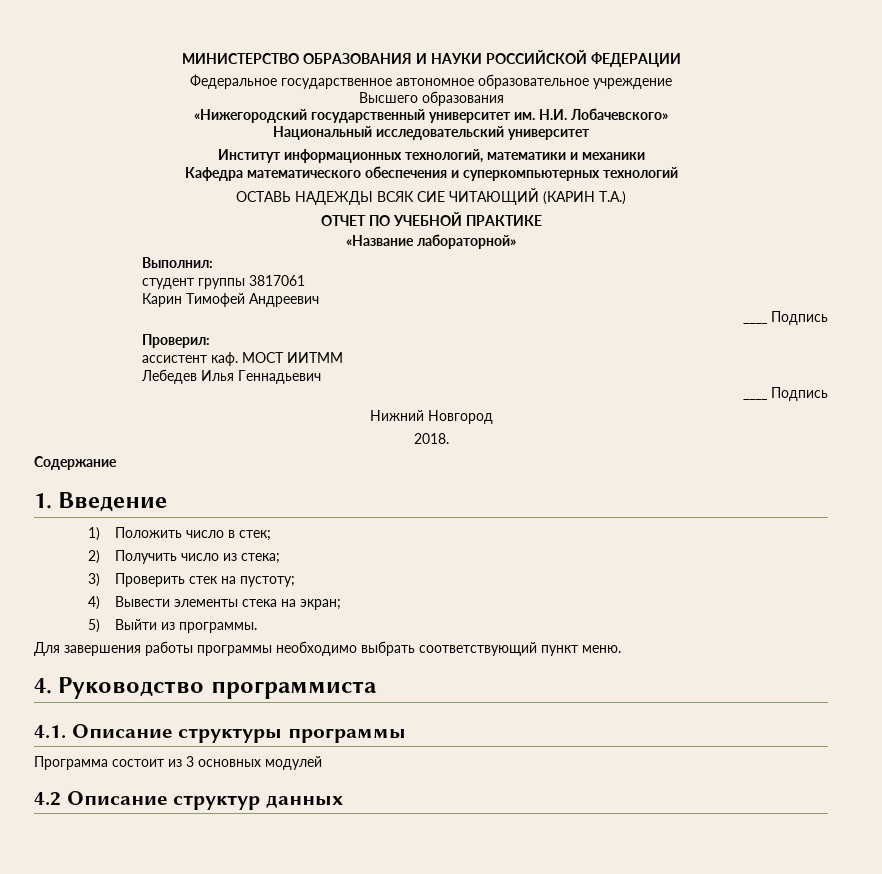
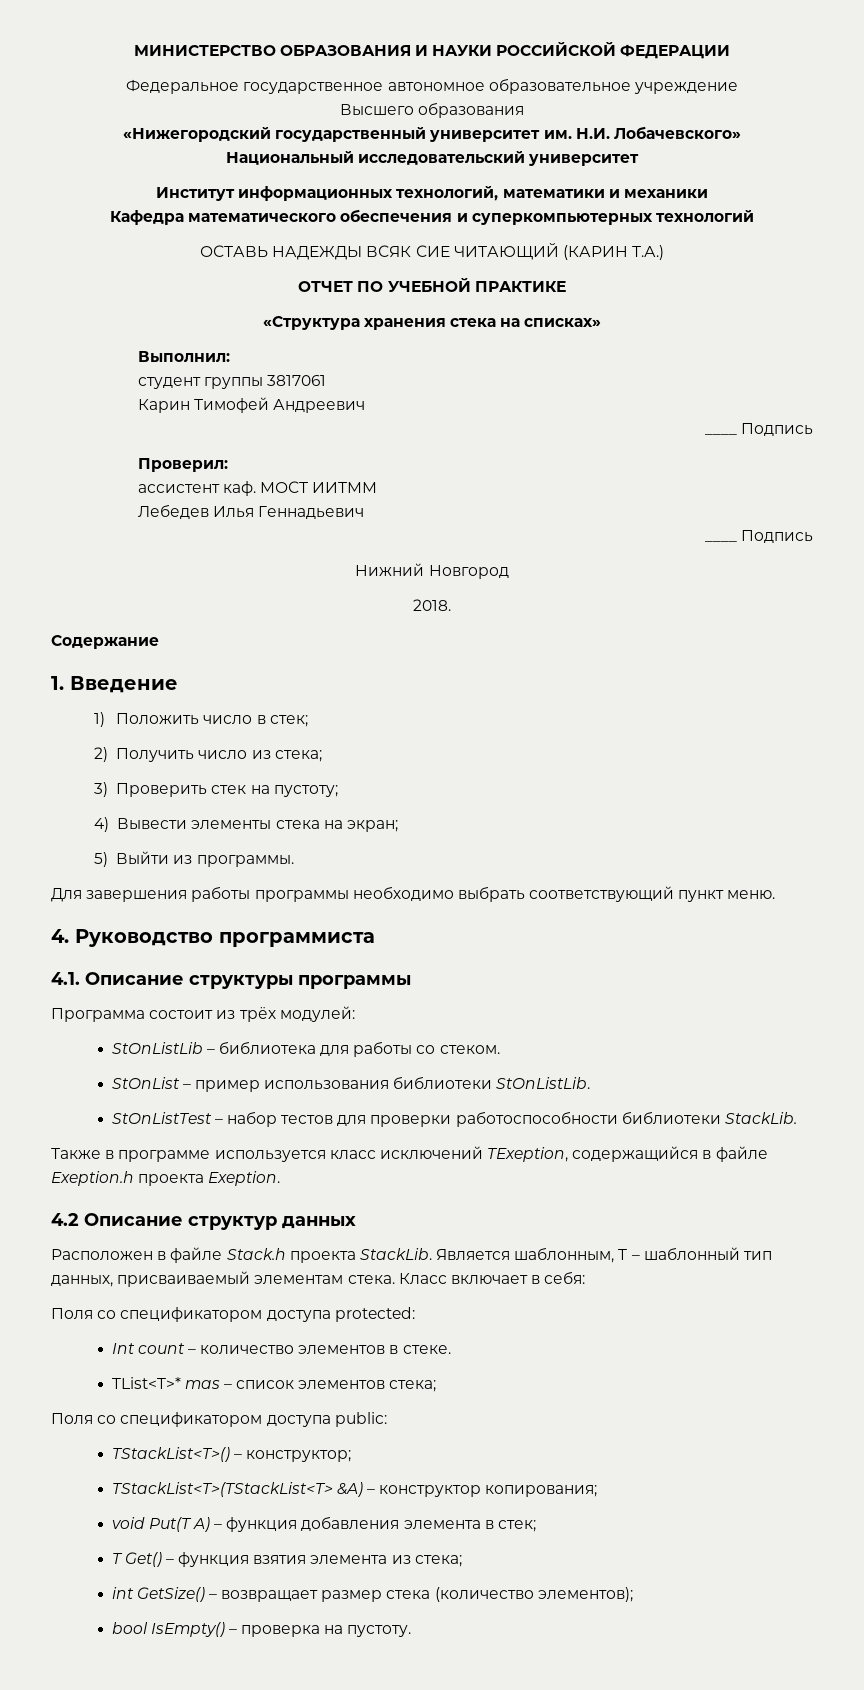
- «Название лабораторной»
+ «Структура хранения стека на списках»
- Программа состоит из 3 основных модулей
+ Программа состоит из трёх модулей:
+ StOnListLib – библиотека для работы со стеком.
+ StOnList – пример использования библиотеки StOnListLib.
+ StOnListTest – набор тестов для проверки работоспособности библиотеки StackLib.
+ Также в программе используется класс исключений TExeption, содержащийся в файле Exeption.h проекта Exeption.
  4.2 Описание структур данных
+ Расположен в файле Stack.h проекта StackLib. Является шаблонным, T – шаблонный тип данных, присваиваемый элементам стека. Класс включает в себя:
+ Поля со спецификатором доступа protected:
+ Int count – количество элементов в стеке.
+ TList<T>* mas – список элементов стека;
+ Поля со спецификатором доступа public:
+ TStackList<T>() – конструктор;
+ TStackList<T>(TStackList<T> &A) – конструктор копирования;
+ void Put(T A) – функция добавления элемента в стек;
+ T Get() – функция взятия элемента из стека;
+ int GetSize() – возвращает размер стека (количество элементов);
+ bool IsEmpty() – проверка на пустоту.

